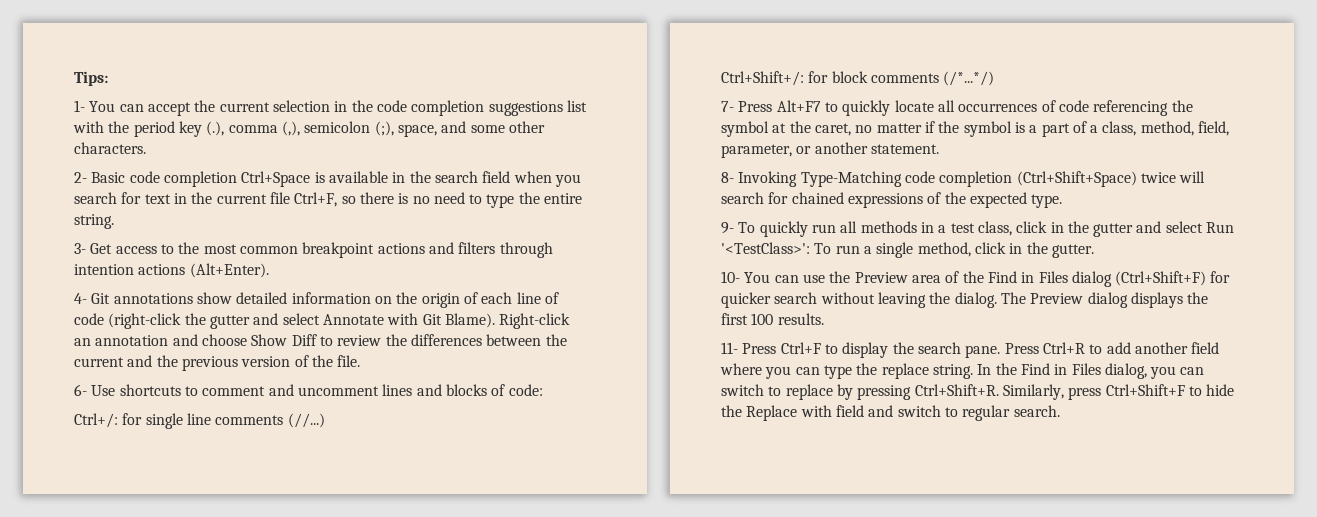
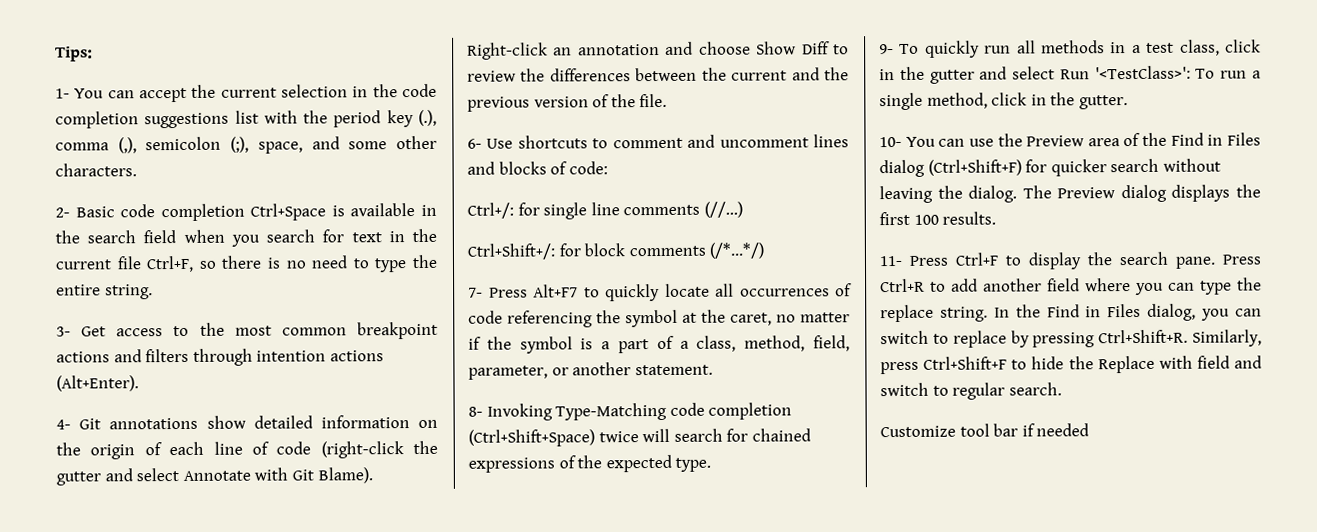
+ Customize tool bar if needed

